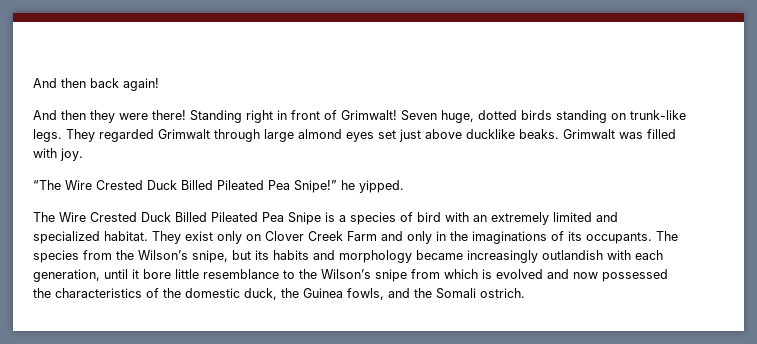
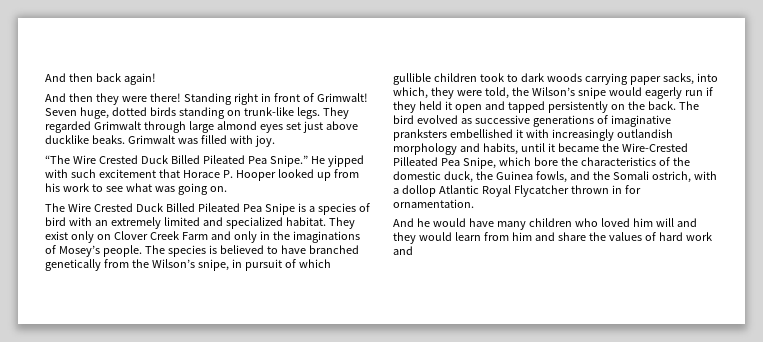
- “The Wire Crested Duck Billed Pileated Pea Snipe!” he yipped.
+ “The Wire Crested Duck Billed Pileated Pea Snipe.” He yipped with such excitement that Horace P. Hooper looked up from his work to see what was going on.
- They exist only on Clover Creek Farm and only in the imaginations of its occupants. The species from the Wilson’s snipe, but its habits and morphology became increasingly outlandish with each generation, until it bore little resemblance to the Wilson’s snipe from which is evolved and now possessed the characteristics of the domestic duck, the Guinea fowls, and the Somali ostrich.
+ They exist only on Clover Creek Farm and only in the imaginations of Mosey’s people. The species is believed to have branched genetically from the Wilson’s snipe, in pursuit of which gullible children took to dark woods carrying paper sacks, into which, they were told, the Wilson’s snipe would eagerly run if they held it open and tapped persistently on the back. The bird evolved as successive generations of imaginative pranksters embellished it with increasingly outlandish morphology and habits, until it became the Wire-Crested Pilleated Pea Snipe, which bore the characteristics of the domestic duck, the Guinea fowls, and the Somali ostrich, with a dollop Atlantic Royal Flycatcher thrown in for ornamentation.
+ And he would have many children who loved him will and they would learn from him and share the values of hard work and

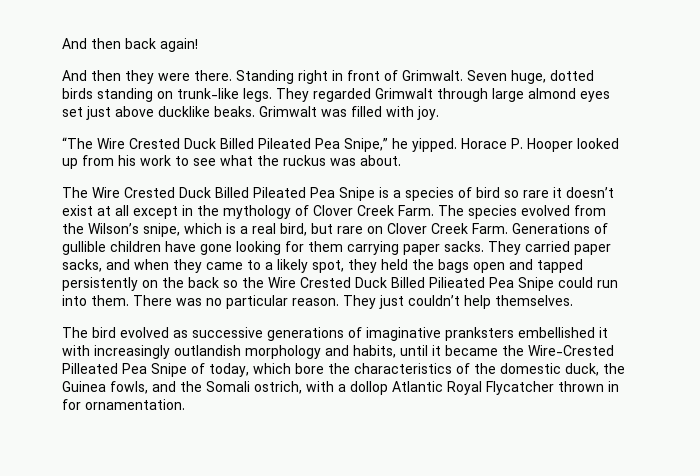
- And then they were there!
+ And then they were there.
- Standing right in front of Grimwalt!
+ Standing right in front of Grimwalt.
- “The Wire Crested Duck Billed Pileated Pea Snipe.” He yipped with such excitement that Horace P. Hooper looked up from his work to see what was going on.
+ “The Wire Crested Duck Billed Pileated Pea Snipe,” he yipped. Horace P. Hooper looked up from his work to see what the ruckus was about.
- The Wire Crested Duck Billed Pileated Pea Snipe is a species of bird with an extremely limited and specialized habitat. They exist only on Clover Creek Farm and only in the imaginations of Mosey’s people. The species is believed to have branched genetically from the Wilson’s snipe, in pursuit of which gullible children took to dark woods carrying paper sacks, into which, they were told, the Wilson’s snipe would eagerly run if they held it open and tapped persistently on the back. The bird evolved as successive generations of imaginative pranksters embellished it with increasingly outlandish morphology and habits, until it became the Wire-Crested Pilleated Pea Snipe, which bore the characteristics of the domestic duck, the Guinea fowls, and the Somali ostrich, with a dollop Atlantic Royal Flycatcher thrown in for ornamentation.
+ The Wire Crested Duck Billed Pileated Pea Snipe is a species of bird so rare it doesn’t exist at all except in the mythology of Clover Creek Farm. The species evolved from the Wilson’s snipe, which is a real bird, but rare on Clover Creek Farm. Generations of gullible children have gone looking for them carrying paper sacks. They carried paper sacks, and when they came to a likely spot, they held the bags open and tapped persistently on the back so the Wire Crested Duck Billed Pilieated Pea Snipe could run into them. There was no particular reason. They just couldn’t help themselves.
+ The bird evolved as successive generations of imaginative pranksters embellished it with increasingly outlandish morphology and habits, until it became the Wire-Crested Pilleated Pea Snipe of today, which bore the characteristics of the domestic duck, the Guinea fowls, and the Somali ostrich, with a dollop Atlantic Royal Flycatcher thrown in for ornamentation.
- And he would have many children who loved him will and they would learn from him and share the values of hard work and

